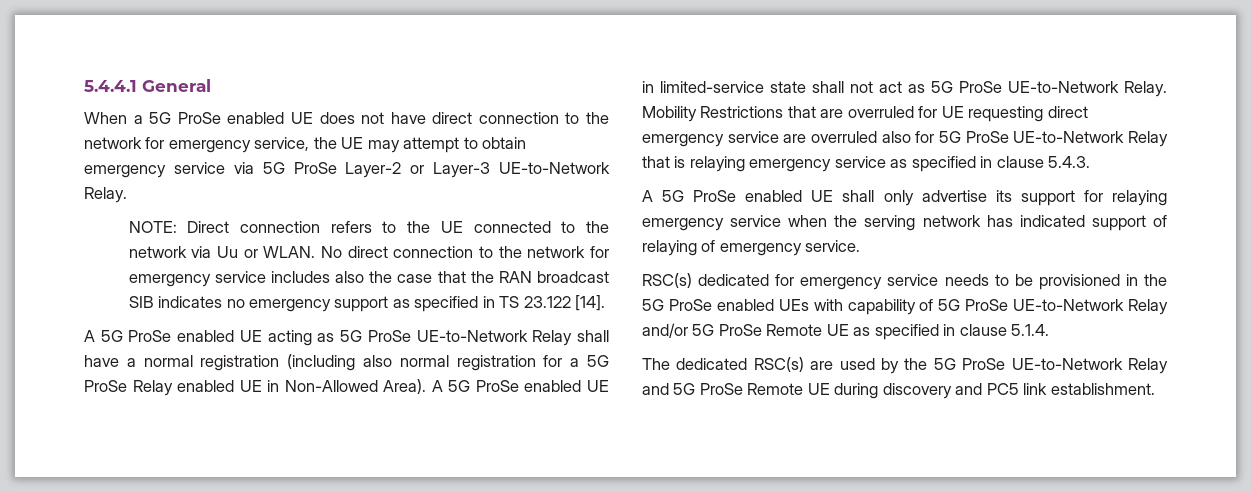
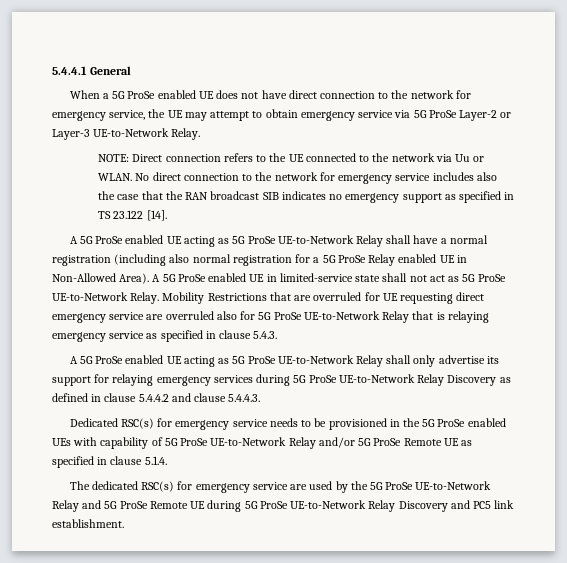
- A 5G ProSe enabled UE shall only advertise its support for relaying emergency service when the serving network has indicated support of relaying of emergency service.
- RSC(s) dedicated for emergency service needs to be provisioned in the 5G ProSe enabled UEs with capability of 5G ProSe UE-to-Network Relay and/or 5G ProSe Remote UE as specified in clause 5.1.4.
+ A 5G ProSe enabled UE acting as 5G ProSe UE-to-Network Relay shall only advertise its support for relaying emergency services during 5G ProSe UE-to-Network Relay Discovery as defined in clause 5.4.4.2 and clause 5.4.4.3.
+ Dedicated RSC(s) for emergency service needs to be provisioned in the 5G ProSe enabled UEs with capability of 5G ProSe UE-to-Network Relay and/or 5G ProSe Remote UE as specified in clause 5.1.4.
- The dedicated RSC(s) are used by the 5G ProSe UE-to-Network Relay and 5G ProSe Remote UE during discovery and PC5 link establishment.
+ The dedicated RSC(s) for emergency service are used by the 5G ProSe UE-to-Network Relay and 5G ProSe Remote UE during 5G ProSe UE-to-Network Relay Discovery and PC5 link establishment.

